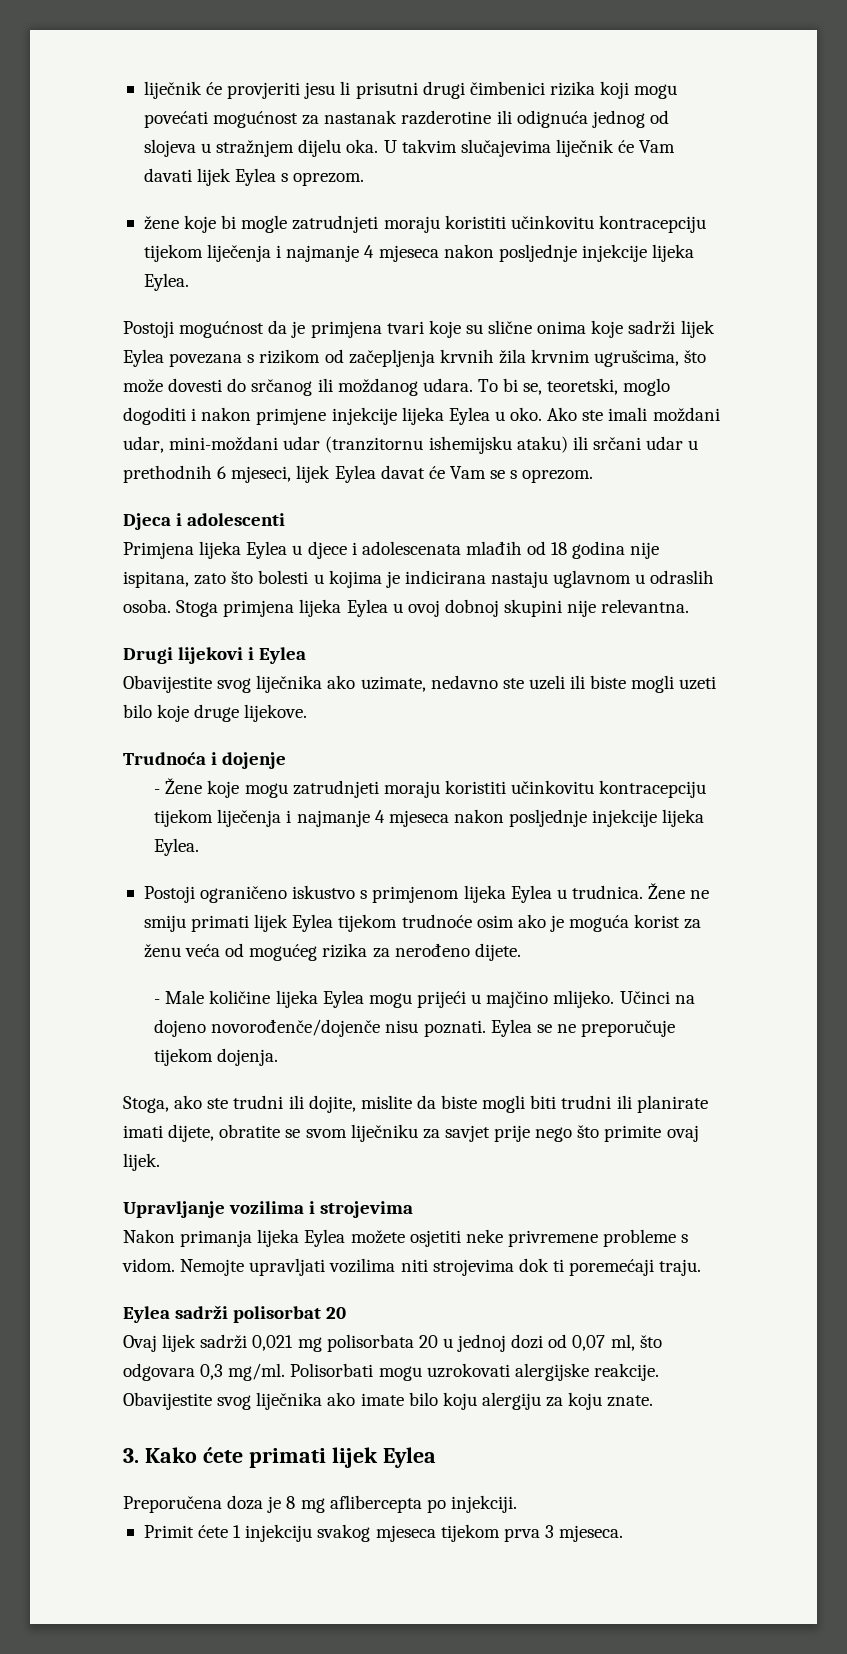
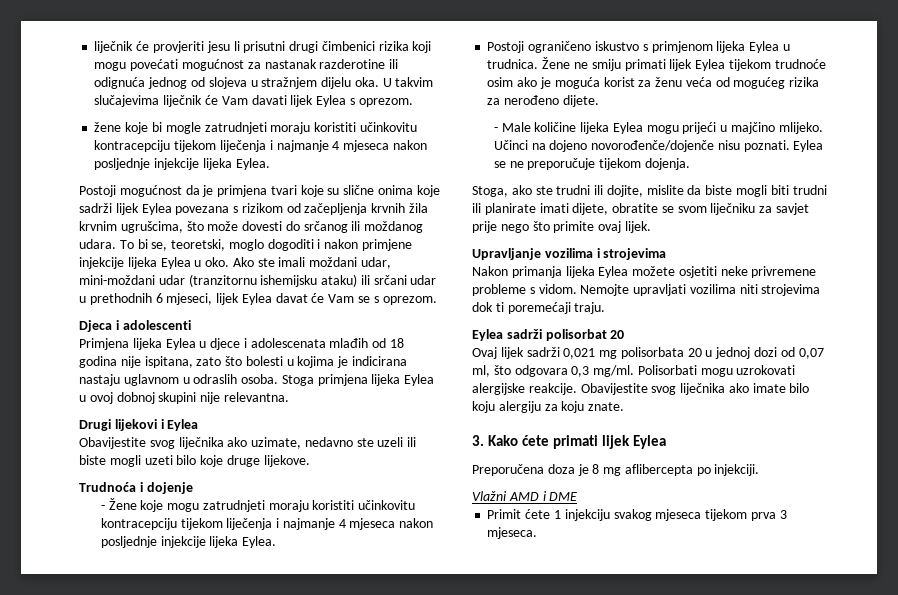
+ Vlažni AMD i DME

